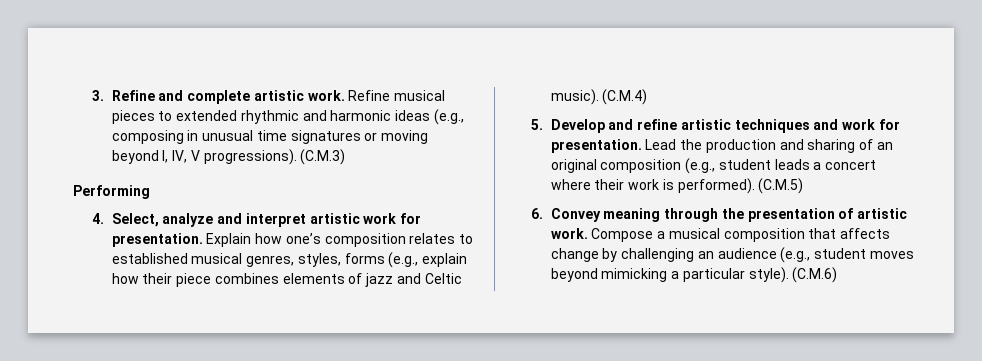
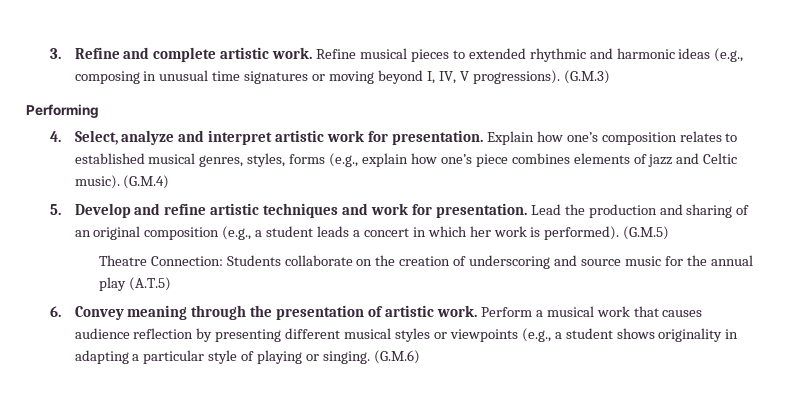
- (C.M.3)
+ (G.M.3)
- Explain how one’s composition relates to established musical genres, styles, forms (e.g., explain how their piece combines elements of jazz and Celtic music).
+ Explain how one’s composition relates to established musical genres, styles, forms (e.g., explain how one’s piece combines elements of jazz and Celtic music).
- (C.M.4)
+ (G.M.4)
- Lead the production and sharing of an original composition (e.g., student leads a concert where their work is performed). (C.M.5)
+ Lead the production and sharing of an original composition (e.g., a student leads a concert in which her work is performed). (G.M.5)
+ Theatre Connection: Students collaborate on the creation of underscoring and source music for the annual play (A.T.5)
- Compose a musical composition that affects change by challenging an audience (e.g., student moves beyond mimicking a particular style). (C.M.6)
+ Perform a musical work that causes audience reflection by presenting different musical styles or viewpoints (e.g., a student shows originality in adapting a particular style of playing or singing. (G.M.6)

